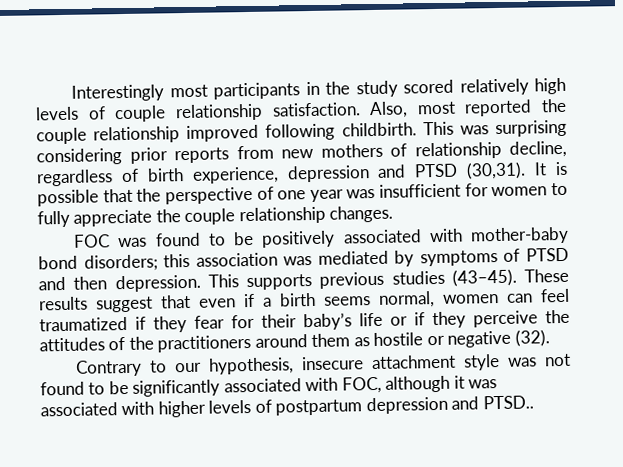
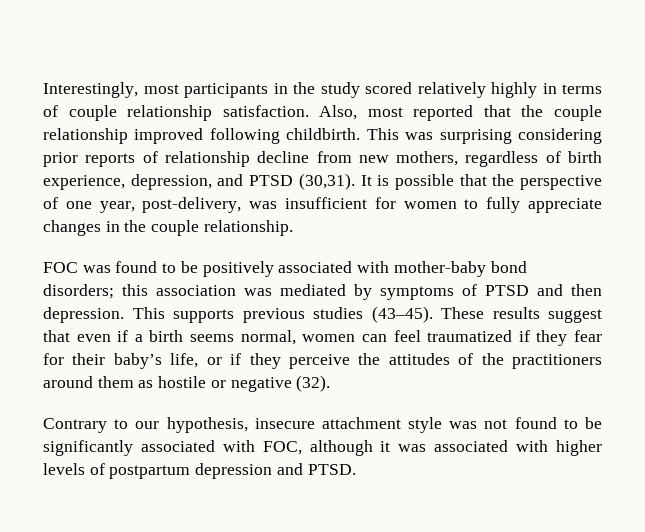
- Interestingly most participants in the study scored relatively high levels of couple relationship satisfaction.
+ Interestingly, most participants in the study scored relatively highly in terms of couple relationship satisfaction.
- Also, most reported the couple relationship improved following childbirth.
+ Also, most reported that the couple relationship improved following childbirth.
- This was surprising considering prior reports from new mothers of relationship decline, regardless of birth experience, depression and PTSD (30,31).
+ This was surprising considering prior reports of relationship decline from new mothers, regardless of birth experience, depression, and PTSD (30,31).
- It is possible that the perspective of one year was insufficient for women to fully appreciate the couple relationship changes.
+ It is possible that the perspective of one year, post-delivery, was insufficient for women to fully appreciate changes in the couple relationship.
- These results suggest that even if a birth seems normal, women can feel traumatized if they fear for their baby’s life or if they perceive the attitudes of the practitioners around them as hostile or negative (32).
+ These results suggest that even if a birth seems normal, women can feel traumatized if they fear for their baby’s life, or if they perceive the attitudes of the practitioners around them as hostile or negative (32).
- Contrary to our hypothesis, insecure attachment style was not found to be significantly associated with FOC, although it was associated with higher levels of postpartum depression and PTSD..
+ Contrary to our hypothesis, insecure attachment style was not found to be significantly associated with FOC, although it was associated with higher levels of postpartum depression and PTSD.

